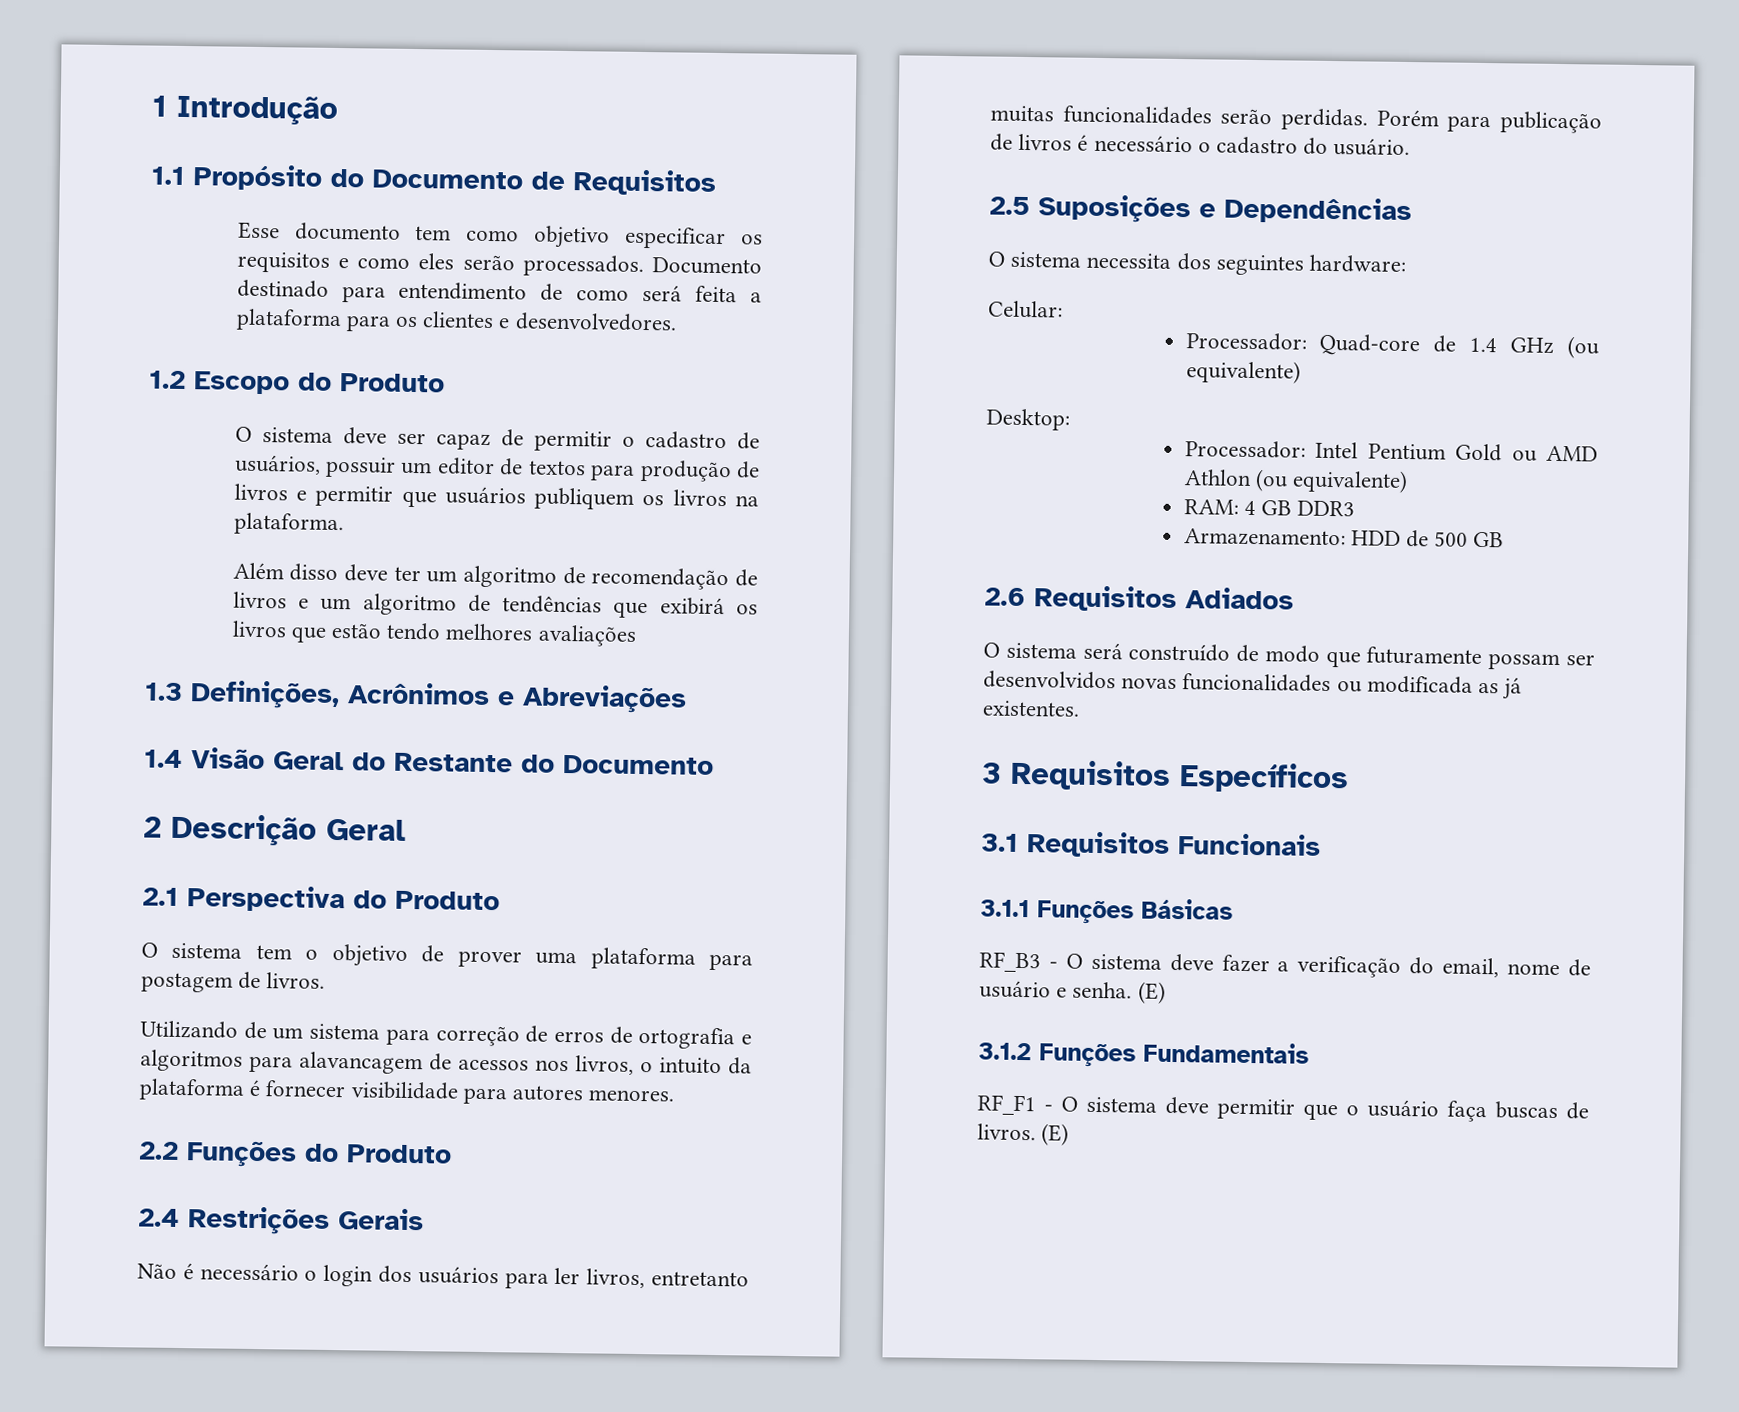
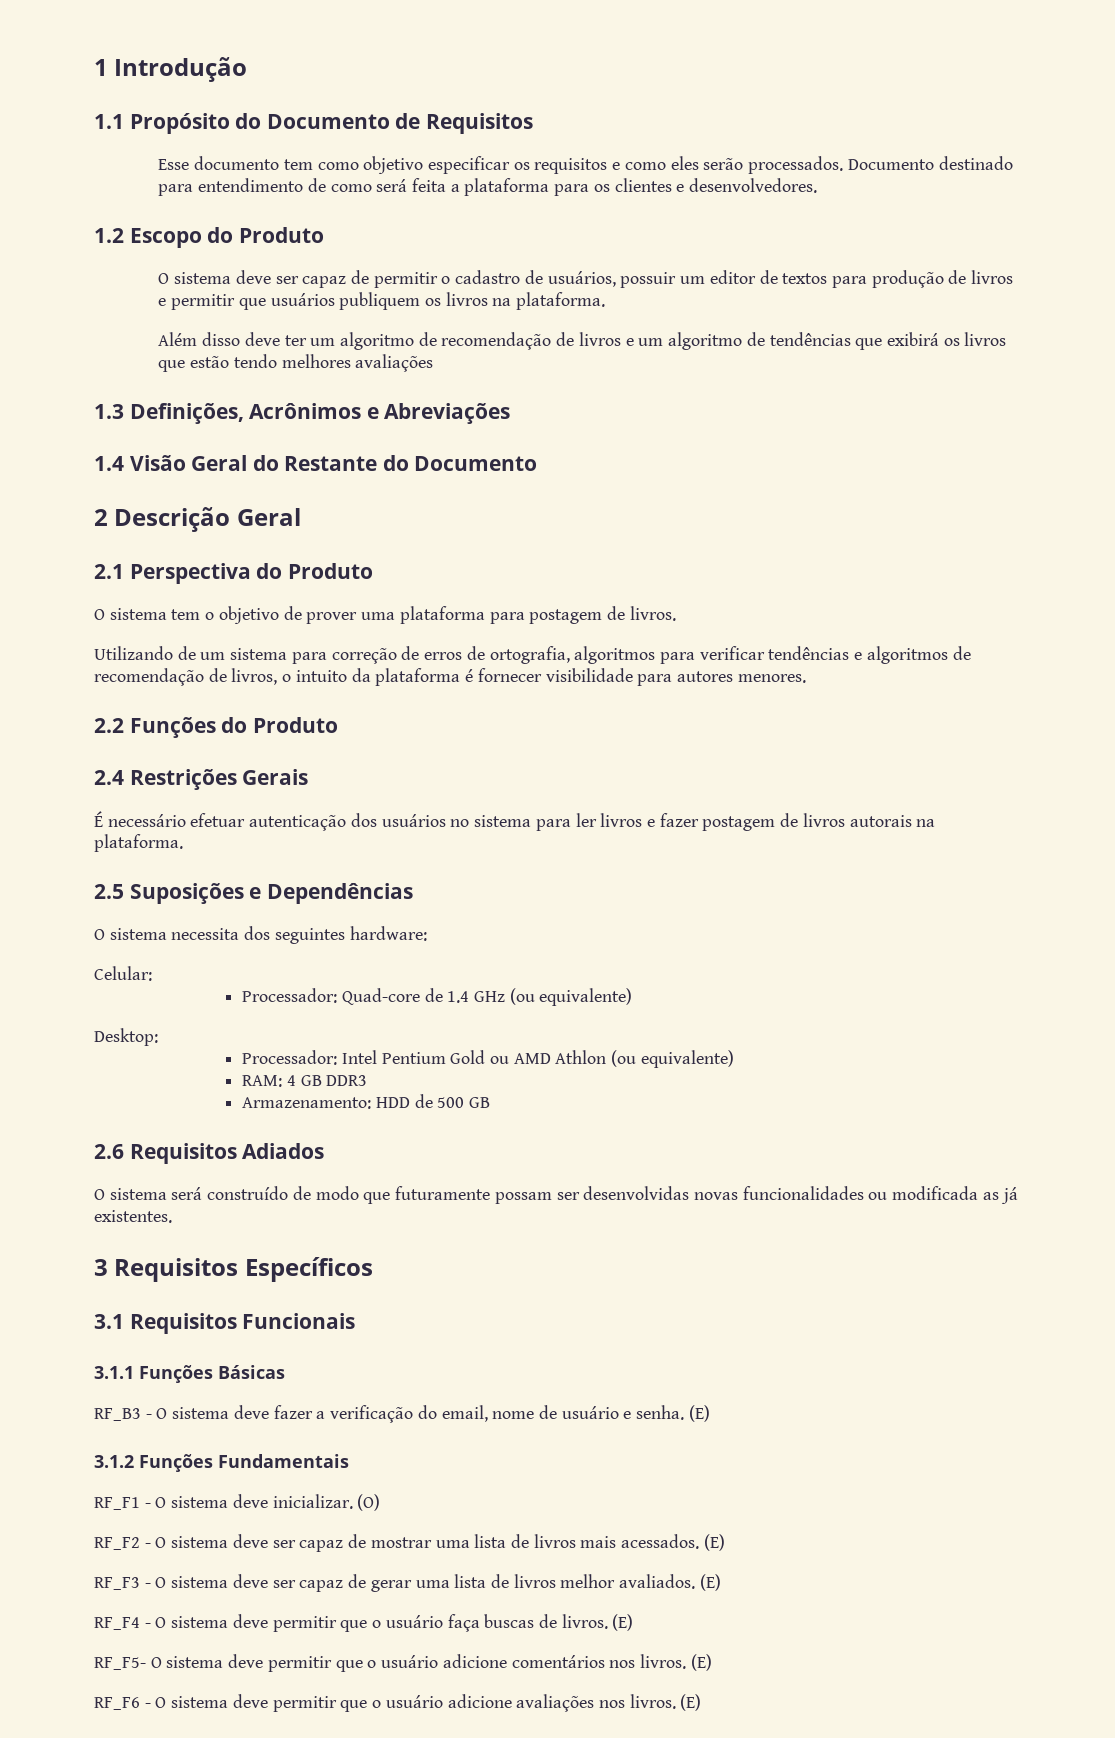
- Utilizando de um sistema para correção de erros de ortografia e algoritmos para alavancagem de acessos nos livros, o intuito da plataforma é fornecer visibilidade para autores menores.
+ Utilizando de um sistema para correção de erros de ortografia, algoritmos para verificar tendências e algoritmos de recomendação de livros, o intuito da plataforma é fornecer visibilidade para autores menores.
- Não é necessário o login dos usuários para ler livros, entretanto muitas funcionalidades serão perdidas. Porém para publicação de livros é necessário o cadastro do usuário.
+ É necessário efetuar autenticação dos usuários no sistema para ler livros e fazer postagem de livros autorais na plataforma.
- O sistema será construído de modo que futuramente possam ser desenvolvidos novas funcionalidades ou modificada as já existentes.
+ O sistema será construído de modo que futuramente possam ser desenvolvidas novas funcionalidades ou modificada as já existentes.
- RF_F1 - O sistema deve permitir que o usuário faça buscas de livros.
+ RF_F1 - O sistema deve inicializar. (O)
+ RF_F2 - O sistema deve ser capaz de mostrar uma lista de livros mais acessados. (E)
+ RF_F3 - O sistema deve ser capaz de gerar uma lista de livros melhor avaliados. (E)
+ RF_F4 - O sistema deve permitir que o usuário faça buscas de livros.
+ RF_F5- O sistema deve permitir que o usuário adicione comentários nos livros. (E)
+ RF_F6 - O sistema deve permitir que o usuário adicione avaliações nos livros. (E)

